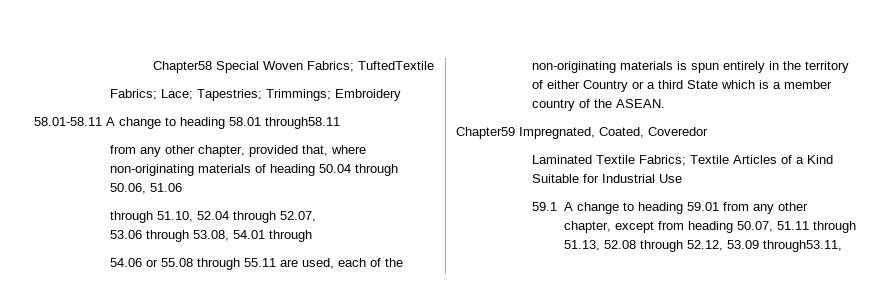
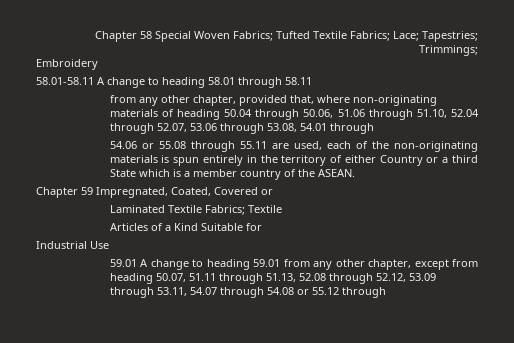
- Chapter58 Special Woven Fabrics; TuftedTextile
- Fabrics; Lace; Tapestries; Trimmings; Embroidery
+ Chapter 58 Special Woven Fabrics; Tufted Textile Fabrics; Lace; Tapestries; Trimmings;
+ Embroidery
- 58.01-58.11 A change to heading 58.01 through58.11
+ 58.01-58.11 A change to heading 58.01 through 58.11
- from any other chapter, provided that, where non-originating materials of heading 50.04 through 50.06, 51.06
- through 51.10, 52.04 through 52.07,
- 53.06 through 53.08, 54.01 through
+ from any other chapter, provided that, where non-originating materials of heading 50.04 through 50.06, 51.06 through 51.10, 52.04 through 52.07, 53.06 through 53.08, 54.01 through
- Chapter59 Impregnated, Coated, Coveredor
+ Chapter 59 Impregnated, Coated, Covered or
- Laminated Textile Fabrics; Textile Articles of a Kind Suitable for Industrial Use
+ Laminated Textile Fabrics; Textile
+ Articles of a Kind Suitable for
+ Industrial Use
- 59.1 A change to heading 59.01 from any other chapter, except from heading 50.07, 51.11 through 51.13, 52.08 through 52.12, 53.09 through53.11,
+ 59.01 A change to heading 59.01 from any other chapter, except from heading 50.07, 51.11 through 51.13, 52.08 through 52.12, 53.09 through 53.11, 54.07 through 54.08 or 55.12 through

